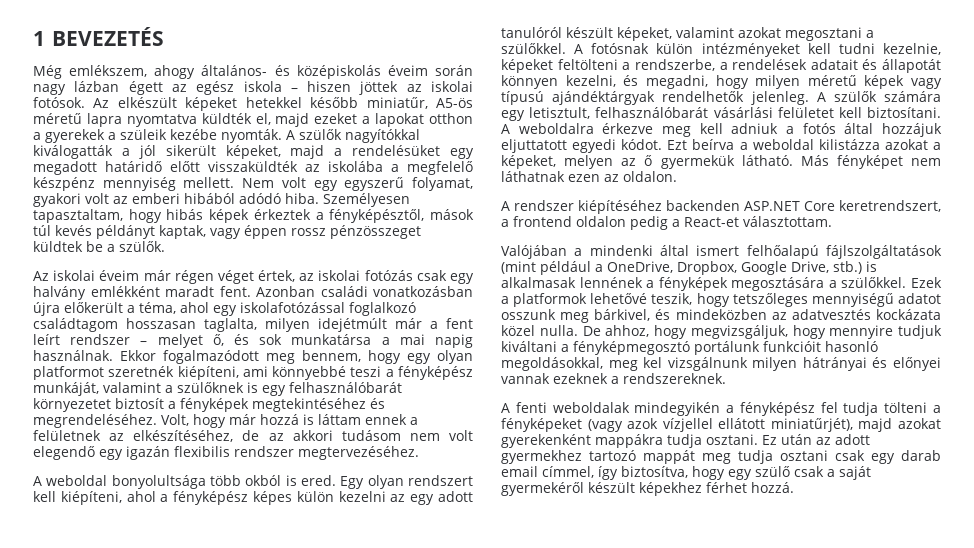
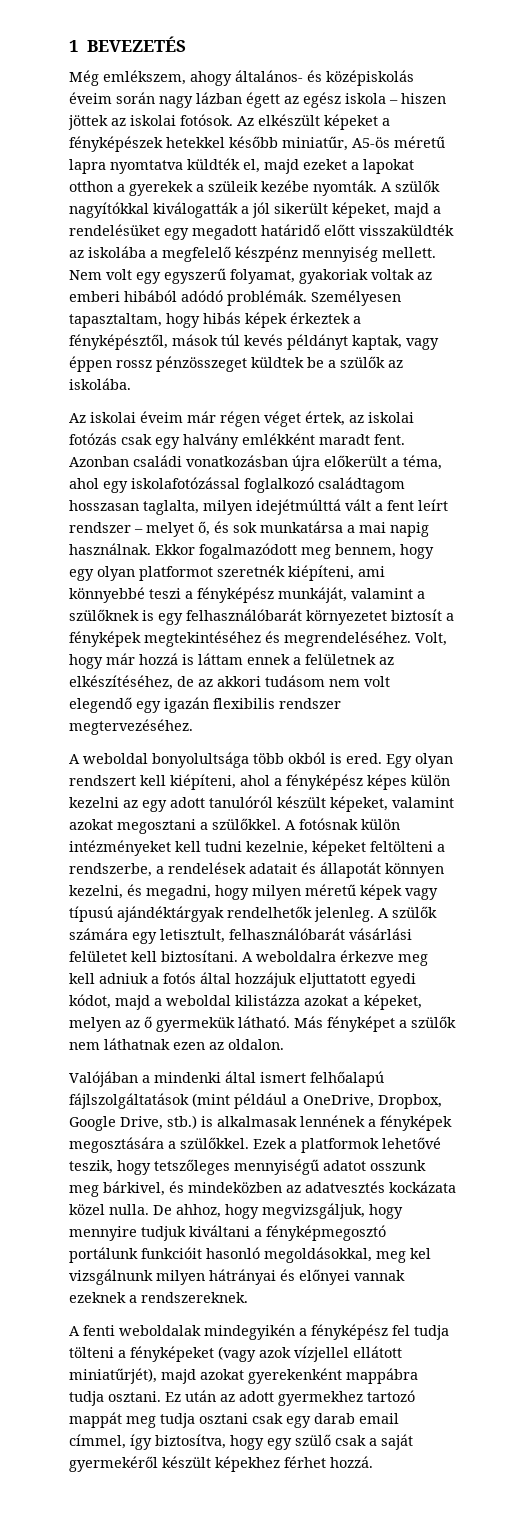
- Az elkészült képeket hetekkel később miniatűr, A5-ös méretű lapra nyomtatva küldték el, majd ezeket a lapokat otthon a gyerekek a szüleik kezébe nyomták.
+ Az elkészült képeket a fényképészek hetekkel később miniatűr, A5-ös méretű lapra nyomtatva küldték el, majd ezeket a lapokat otthon a gyerekek a szüleik kezébe nyomták.
- Nem volt egy egyszerű folyamat, gyakori volt az emberi hibából adódó hiba.
+ Nem volt egy egyszerű folyamat, gyakoriak voltak az emberi hibából adódó problémák.
- Személyesen tapasztaltam, hogy hibás képek érkeztek a fényképésztől, mások túl kevés példányt kaptak, vagy éppen rossz pénzösszeget küldtek be a szülők.
+ Személyesen tapasztaltam, hogy hibás képek érkeztek a fényképésztől, mások túl kevés példányt kaptak, vagy éppen rossz pénzösszeget küldtek be a szülők az iskolába.
- Azonban családi vonatkozásban újra előkerült a téma, ahol egy iskolafotózással foglalkozó családtagom hosszasan taglalta, milyen idejétmúlt már a fent leírt rendszer – melyet ő, és sok munkatársa a mai napig használnak.
+ Azonban családi vonatkozásban újra előkerült a téma, ahol egy iskolafotózással foglalkozó családtagom hosszasan taglalta, milyen idejétmúlttá vált a fent leírt rendszer – melyet ő, és sok munkatársa a mai napig használnak.
- A weboldalra érkezve meg kell adniuk a fotós által hozzájuk eljuttatott egyedi kódot. Ezt beírva a weboldal kilistázza azokat a képeket, melyen az ő gyermekük látható.
+ A weboldalra érkezve meg kell adniuk a fotós által hozzájuk eljuttatott egyedi kódot, majd a weboldal kilistázza azokat a képeket, melyen az ő gyermekük látható.
- Más fényképet nem láthatnak ezen az oldalon.
+ Más fényképet a szülők nem láthatnak ezen az oldalon.
- A rendszer kiépítéséhez backenden ASP.NET Core keretrendszert, a frontend oldalon pedig a React-et választottam.
- A fenti weboldalak mindegyikén a fényképész fel tudja tölteni a fényképeket (vagy azok vízjellel ellátott miniatűrjét), majd azokat gyerekenként mappákra tudja osztani.
+ A fenti weboldalak mindegyikén a fényképész fel tudja tölteni a fényképeket (vagy azok vízjellel ellátott miniatűrjét), majd azokat gyerekenként mappábra tudja osztani.

